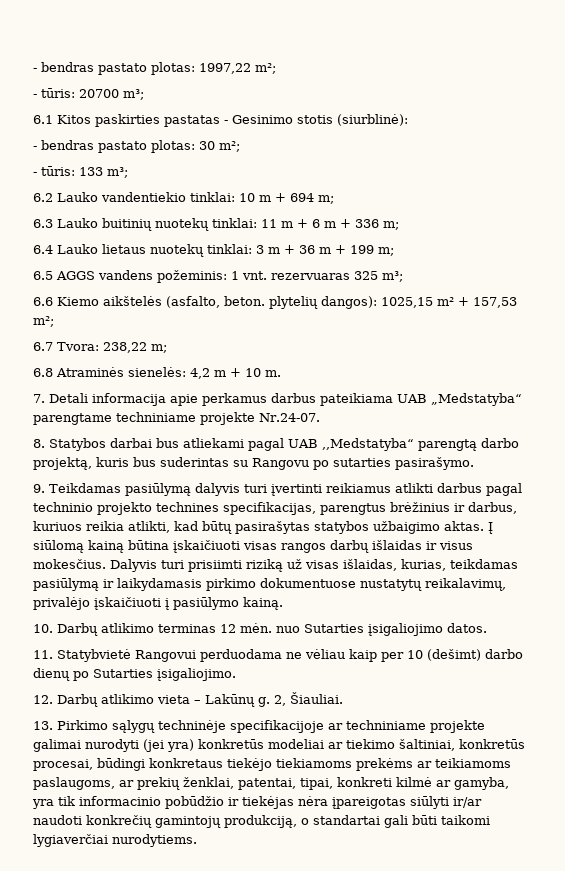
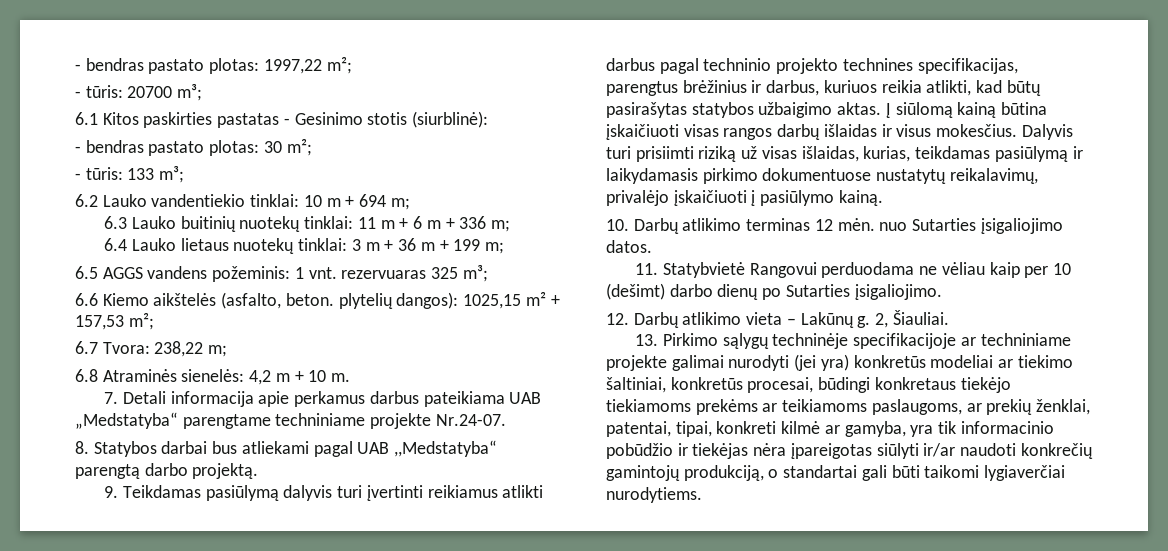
- 8. Statybos darbai bus atliekami pagal UAB ,,Medstatyba“ parengtą darbo projektą, kuris bus suderintas su Rangovu po sutarties pasirašymo.
+ 8. Statybos darbai bus atliekami pagal UAB ,,Medstatyba“ parengtą darbo projektą.

